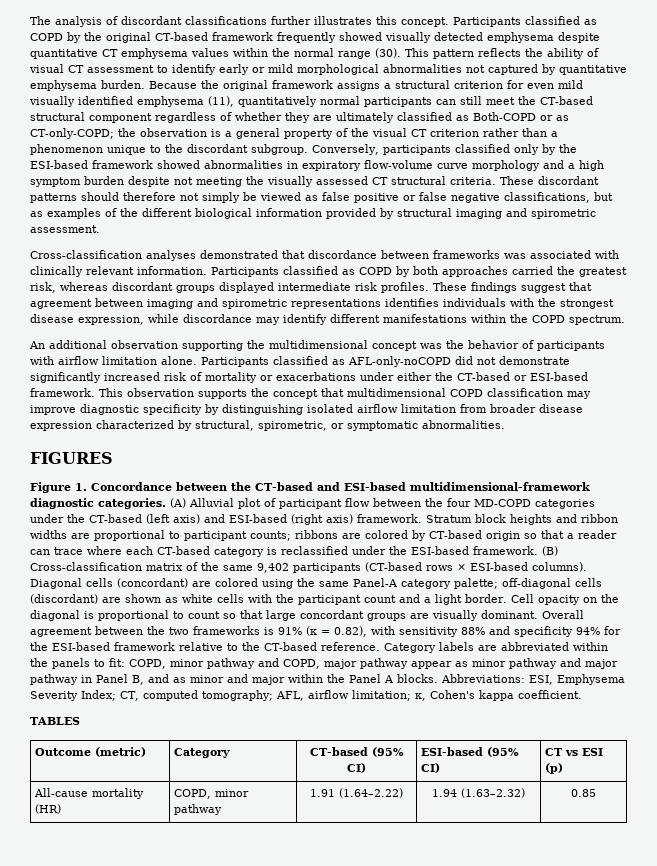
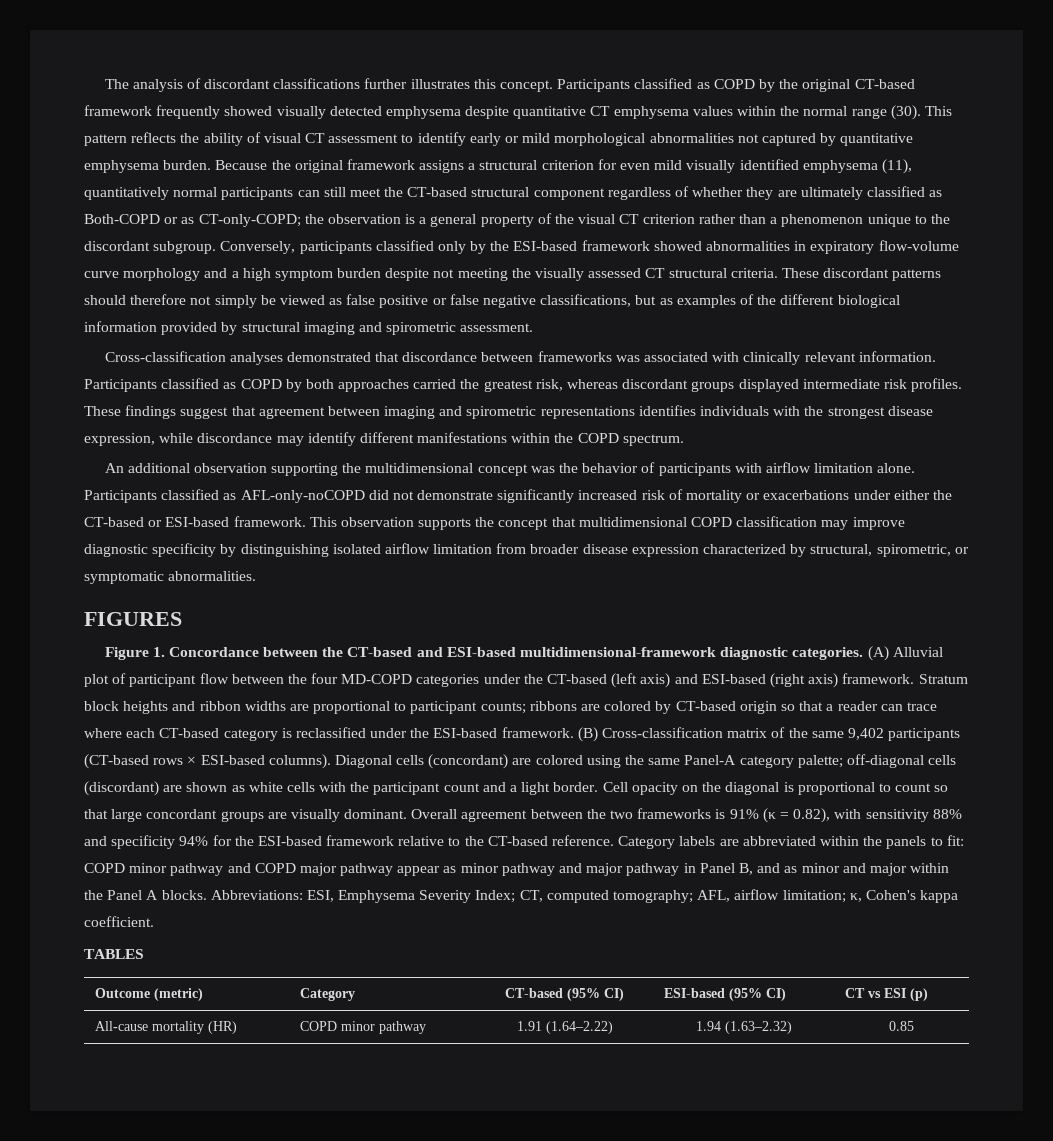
- Category labels are abbreviated within the panels to fit: COPD, minor pathway and COPD, major pathway appear as minor pathway and major pathway in Panel B, and as minor and major within the Panel A blocks.
+ Category labels are abbreviated within the panels to fit: COPD minor pathway and COPD major pathway appear as minor pathway and major pathway in Panel B, and as minor and major within the Panel A blocks.
- All-cause mortality (HR) | COPD, minor pathway | 1.91 (1.64–2.22) | 1.94 (1.63–2.32) | 0.85
+ All-cause mortality (HR) | COPD minor pathway | 1.91 (1.64–2.22) | 1.94 (1.63–2.32) | 0.85

